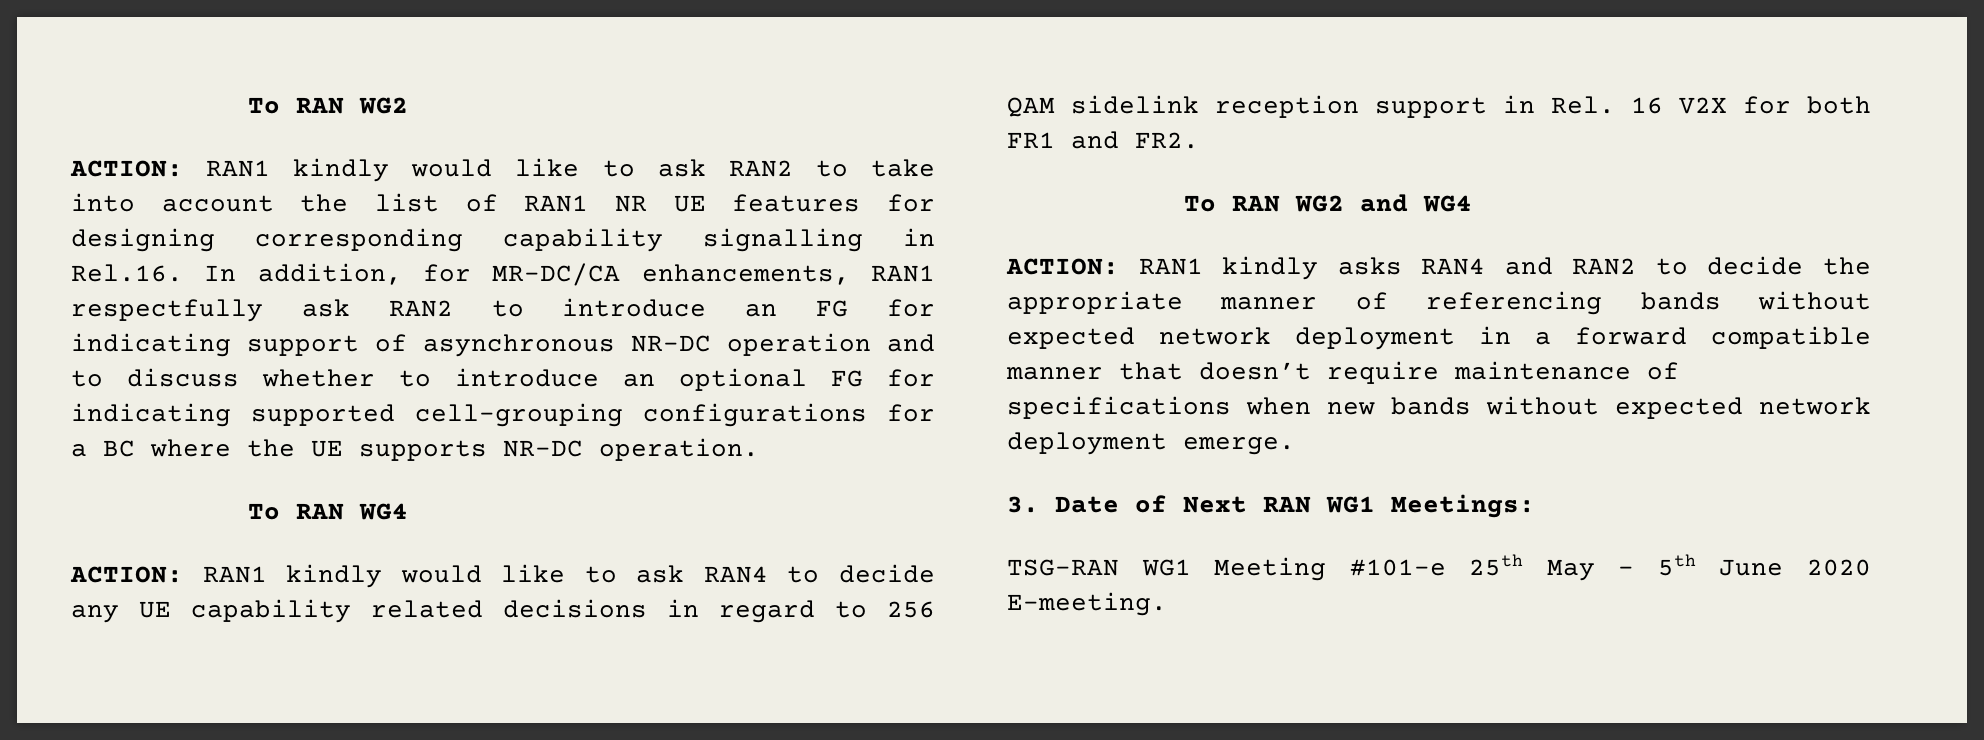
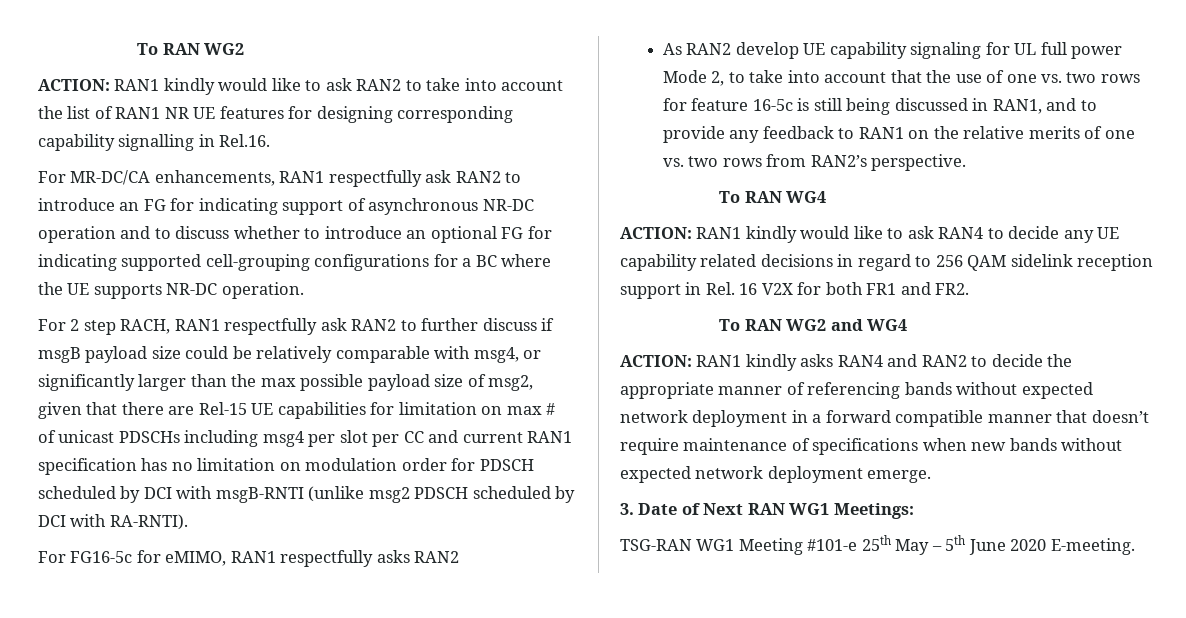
- RAN1 kindly would like to ask RAN2 to take into account the list of RAN1 NR UE features for designing corresponding capability signalling in Rel.16. In addition, for MR-DC/CA enhancements, RAN1 respectfully ask RAN2 to introduce an FG for indicating support of asynchronous NR-DC operation and to discuss whether to introduce an optional FG for indicating supported cell-grouping configurations for a BC where the UE supports NR-DC operation.
+ RAN1 kindly would like to ask RAN2 to take into account the list of RAN1 NR UE features for designing corresponding capability signalling in Rel.16.
+ For MR-DC/CA enhancements, RAN1 respectfully ask RAN2 to introduce an FG for indicating support of asynchronous NR-DC operation and to discuss whether to introduce an optional FG for indicating supported cell-grouping configurations for a BC where the UE supports NR-DC operation.
+ For 2 step RACH, RAN1 respectfully ask RAN2 to further discuss if msgB payload size could be relatively comparable with msg4, or significantly larger than the max possible payload size of msg2, given that there are Rel-15 UE capabilities for limitation on max # of unicast PDSCHs including msg4 per slot per CC and current RAN1 specification has no limitation on modulation order for PDSCH scheduled by DCI with msgB-RNTI (unlike msg2 PDSCH scheduled by DCI with RA-RNTI).
+ For FG16-5c for eMIMO, RAN1 respectfully asks RAN2
+ As RAN2 develop UE capability signaling for UL full power Mode 2, to take into account that the use of one vs. two rows for feature 16-5c is still being discussed in RAN1, and to provide any feedback to RAN1 on the relative merits of one vs. two rows from RAN2’s perspective.

